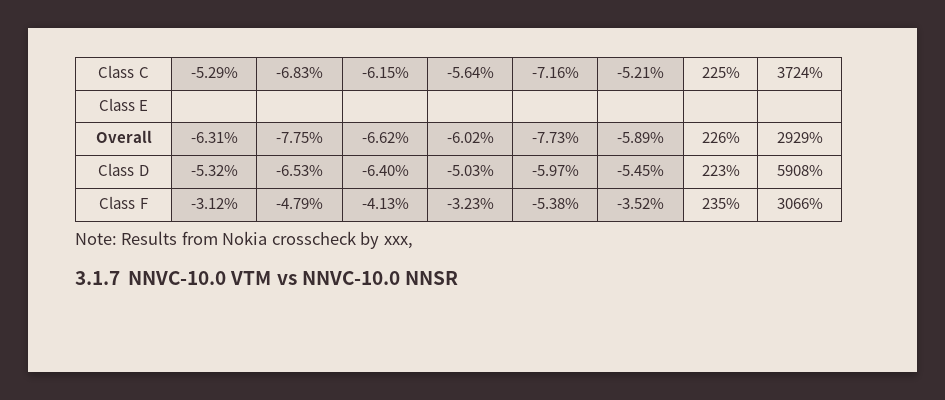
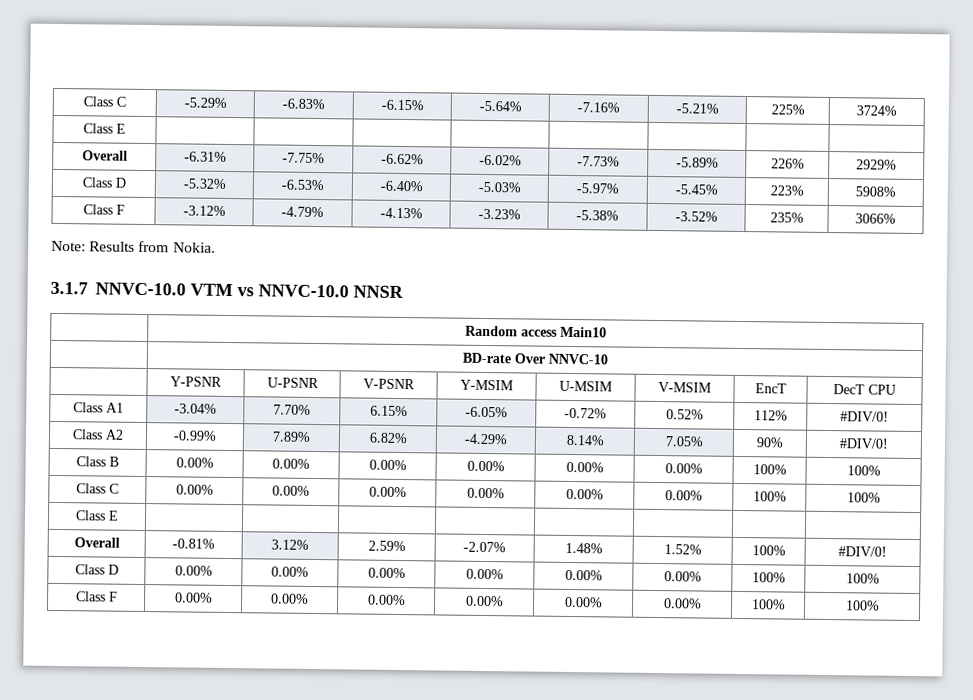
- Note: Results from Nokia crosscheck by xxx,
+ Note: Results from Nokia.
+ | Random access Main10
+ | BD-rate Over NNVC-10
+ | Y-PSNR | U-PSNR | V-PSNR | Y-MSIM | U-MSIM | V-MSIM | EncT | DecT CPU
+ Class A1 | -3.04% | 7.70% | 6.15% | -6.05% | -0.72% | 0.52% | 112% | #DIV/0!
+ Class A2 | -0.99% | 7.89% | 6.82% | -4.29% | 8.14% | 7.05% | 90% | #DIV/0!
+ Class B | 0.00% | 0.00% | 0.00% | 0.00% | 0.00% | 0.00% | 100% | 100%
+ Class C | 0.00% | 0.00% | 0.00% | 0.00% | 0.00% | 0.00% | 100% | 100%
+ Class E | | | | | | | |
+ Overall | -0.81% | 3.12% | 2.59% | -2.07% | 1.48% | 1.52% | 100% | #DIV/0!
+ Class D | 0.00% | 0.00% | 0.00% | 0.00% | 0.00% | 0.00% | 100% | 100%
+ Class F | 0.00% | 0.00% | 0.00% | 0.00% | 0.00% | 0.00% | 100% | 100%

